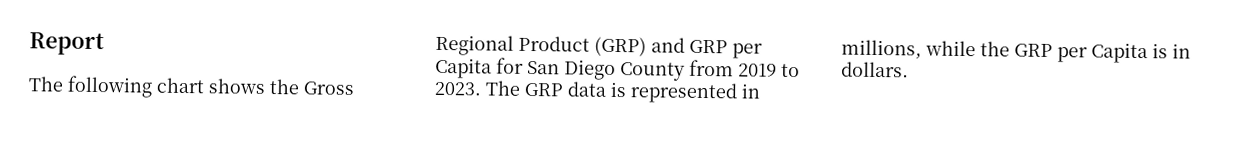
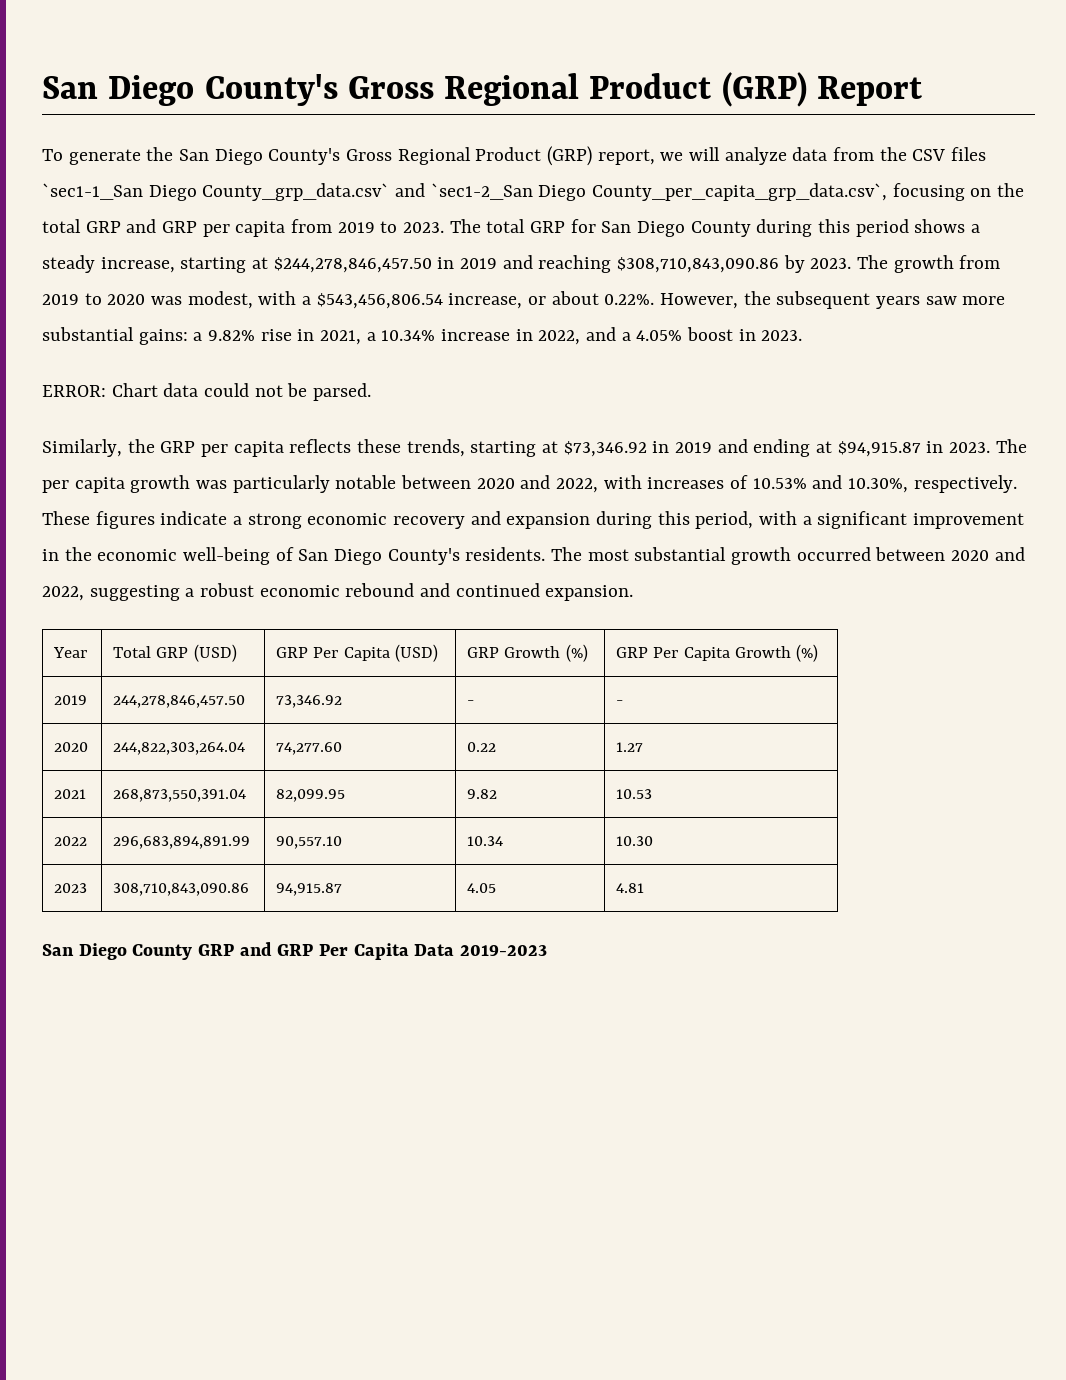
- Report
- The following chart shows the Gross Regional Product (GRP) and GRP per Capita for San Diego County from 2019 to 2023.
+ San Diego County's Gross Regional Product (GRP) Report
+ To generate the San Diego County's Gross Regional Product (GRP) report, we will analyze data from the CSV files `sec1-1_San Diego County_grp_data.csv` and `sec1-2_San Diego County_per_capita_grp_data.csv`, focusing on the total GRP and GRP per capita from 2019 to 2023.
- The GRP data is represented in millions, while the GRP per Capita is in dollars.
+ The total GRP for San Diego County during this period shows a steady increase, starting at $244,278,846,457.50 in 2019 and reaching $308,710,843,090.86 by 2023. The growth from 2019 to 2020 was modest, with a $543,456,806.54 increase, or about 0.22%. However, the subsequent years saw more substantial gains: a 9.82% rise in 2021, a 10.34% increase in 2022, and a 4.05% boost in 2023.
+ ERROR: Chart data could not be parsed.
+ Similarly, the GRP per capita reflects these trends, starting at $73,346.92 in 2019 and ending at $94,915.87 in 2023. The per capita growth was particularly notable between 2020 and 2022, with increases of 10.53% and 10.30%, respectively. These figures indicate a strong economic recovery and expansion during this period, with a significant improvement in the economic well-being of San Diego County's residents. The most substantial growth occurred between 2020 and 2022, suggesting a robust economic rebound and continued expansion.
+ Year | Total GRP (USD) | GRP Per Capita (USD) | GRP Growth (%) | GRP Per Capita Growth (%)
+ 2019 | 244,278,846,457.50 | 73,346.92 | - | -
+ 2020 | 244,822,303,264.04 | 74,277.60 | 0.22 | 1.27
+ 2021 | 268,873,550,391.04 | 82,099.95 | 9.82 | 10.53
+ 2022 | 296,683,894,891.99 | 90,557.10 | 10.34 | 10.30
+ 2023 | 308,710,843,090.86 | 94,915.87 | 4.05 | 4.81
+ San Diego County GRP and GRP Per Capita Data 2019-2023

